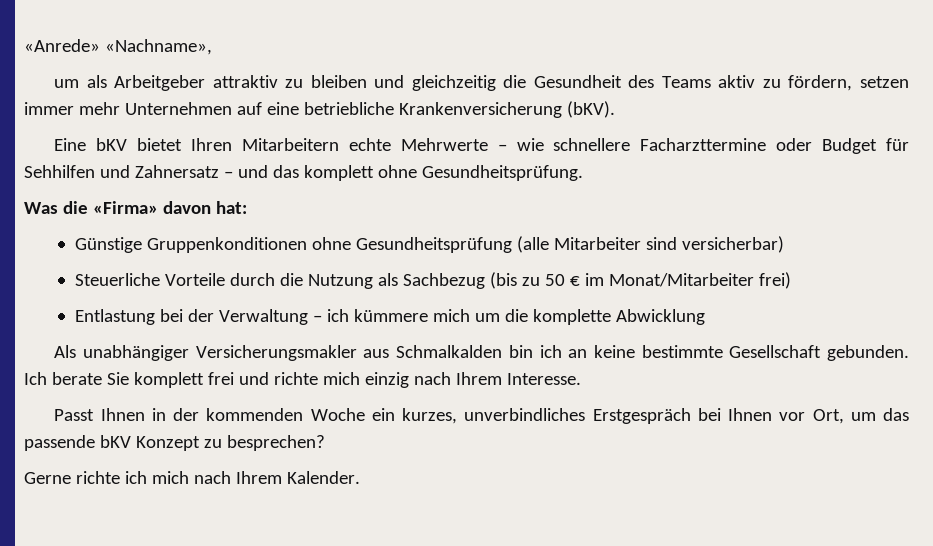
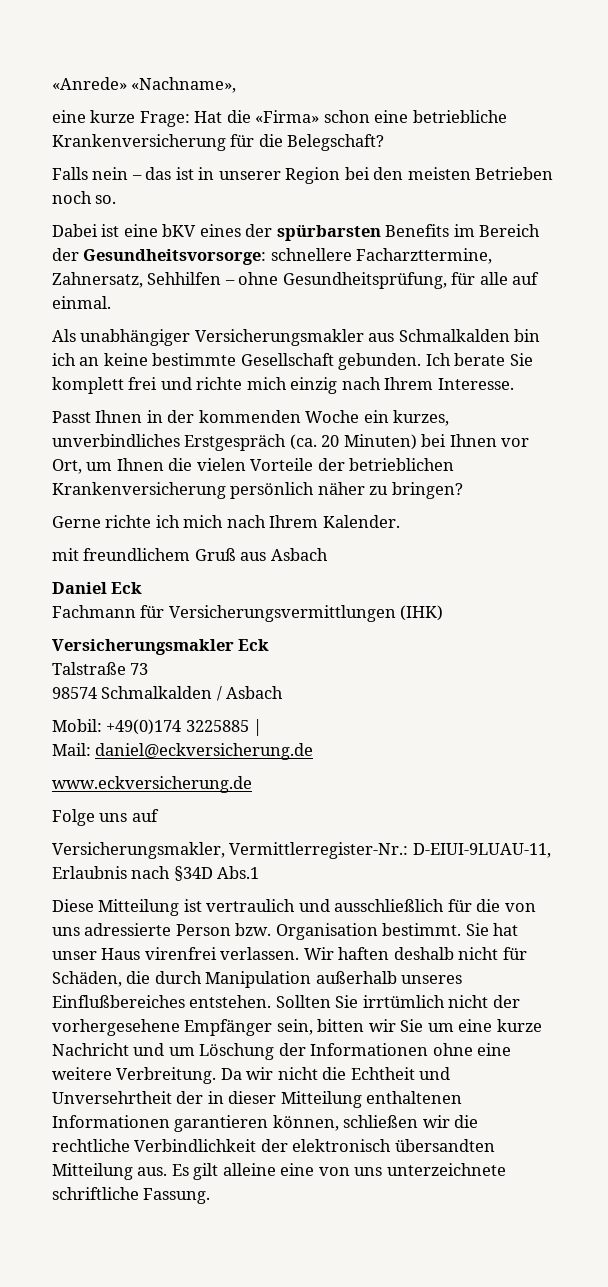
- um als Arbeitgeber attraktiv zu bleiben und gleichzeitig die Gesundheit des Teams aktiv zu fördern, setzen immer mehr Unternehmen auf eine betriebliche Krankenversicherung (bKV).
- Eine bKV bietet Ihren Mitarbeitern echte Mehrwerte – wie schnellere Facharzttermine oder Budget für Sehhilfen und Zahnersatz – und das komplett ohne Gesundheitsprüfung.
- Was die «Firma» davon hat:
- Günstige Gruppenkonditionen ohne Gesundheitsprüfung (alle Mitarbeiter sind versicherbar)
- Steuerliche Vorteile durch die Nutzung als Sachbezug (bis zu 50 € im Monat/Mitarbeiter frei)
- Entlastung bei der Verwaltung – ich kümmere mich um die komplette Abwicklung
+ eine kurze Frage: Hat die «Firma» schon eine betriebliche Krankenversicherung für die Belegschaft?
+ Falls nein – das ist in unserer Region bei den meisten Betrieben noch so.
+ Dabei ist eine bKV eines der spürbarsten Benefits im Bereich der Gesundheitsvorsorge: schnellere Facharzttermine, Zahnersatz, Sehhilfen – ohne Gesundheitsprüfung, für alle auf einmal.
- Passt Ihnen in der kommenden Woche ein kurzes, unverbindliches Erstgespräch bei Ihnen vor Ort, um das passende bKV Konzept zu besprechen?
+ Passt Ihnen in der kommenden Woche ein kurzes, unverbindliches Erstgespräch (ca. 20 Minuten) bei Ihnen vor Ort, um Ihnen die vielen Vorteile der betrieblichen Krankenversicherung persönlich näher zu bringen?
+ mit freundlichem Gruß aus Asbach
+ Daniel Eck
+ Fachmann für Versicherungsvermittlungen (IHK)
+ Versicherungsmakler Eck
+ Talstraße 73
+ 98574 Schmalkalden / Asbach
+ Mobil: +49(0)174 3225885 |
+ Mail: daniel@eckversicherung.de
+ www.eckversicherung.de
+ Folge uns auf
+ Versicherungsmakler, Vermittlerregister-Nr.: D-EIUI-9LUAU-11, Erlaubnis nach §34D Abs.1
+ Diese Mitteilung ist vertraulich und ausschließlich für die von uns adressierte Person bzw. Organisation bestimmt. Sie hat unser Haus virenfrei verlassen. Wir haften deshalb nicht für Schäden, die durch Manipulation außerhalb unseres Einflußbereiches entstehen. Sollten Sie irrtümlich nicht der vorhergesehene Empfänger sein, bitten wir Sie um eine kurze Nachricht und um Löschung der Informationen ohne eine weitere Verbreitung. Da wir nicht die Echtheit und Unversehrtheit der in dieser Mitteilung enthaltenen Informationen garantieren können, schließen wir die rechtliche Verbindlichkeit der elektronisch übersandten Mitteilung aus. Es gilt alleine eine von uns unterzeichnete schriftliche Fassung.

